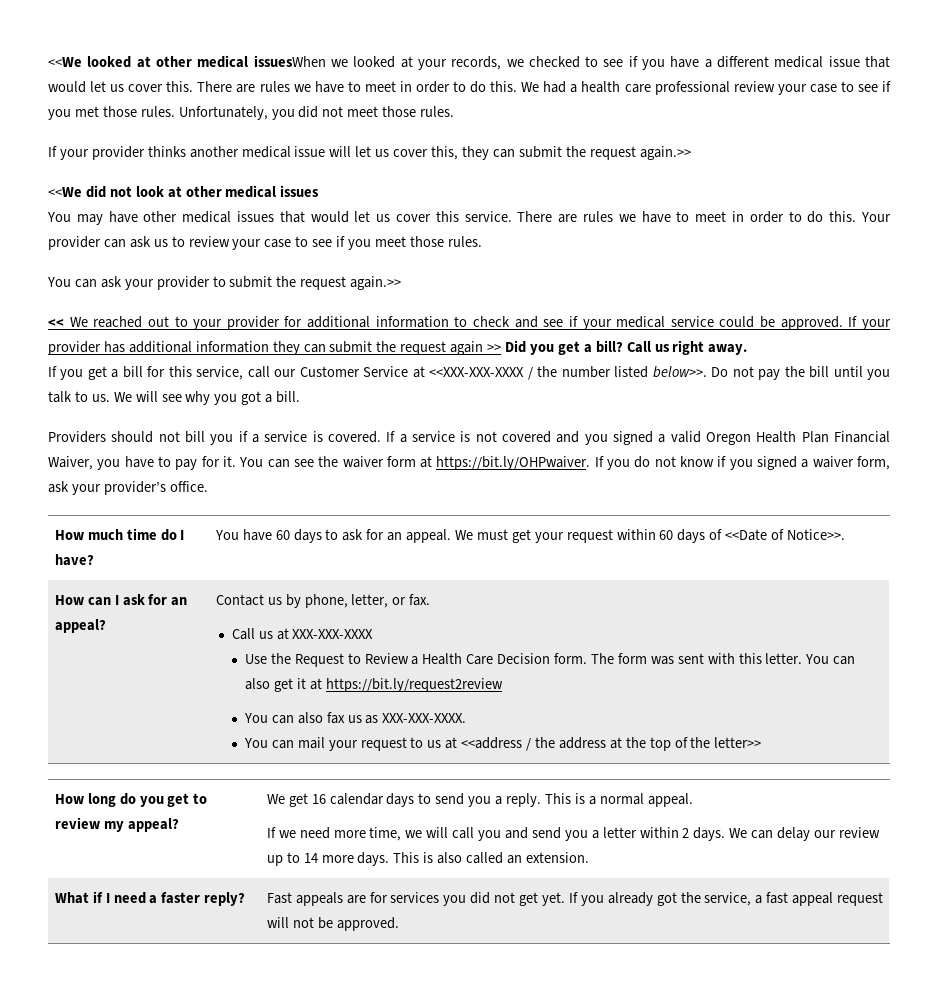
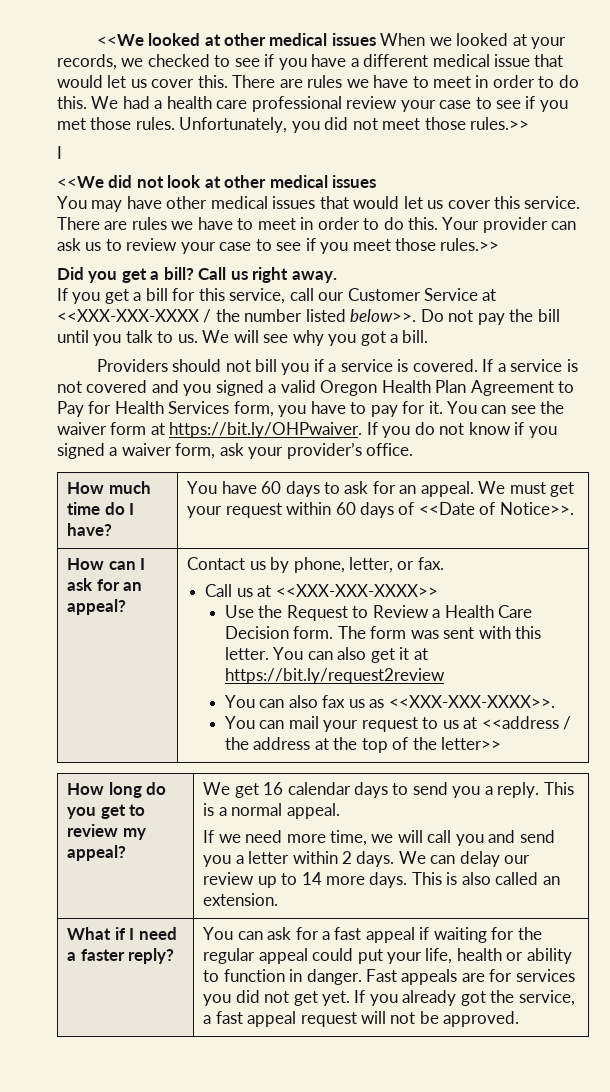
- <<We looked at other medical issuesWhen we looked at your records, we checked to see if you have a different medical issue that would let us cover this.
+ <<We looked at other medical issues When we looked at your records, we checked to see if you have a different medical issue that would let us cover this.
- Unfortunately, you did not meet those rules.
- If your provider thinks another medical issue will let us cover this, they can submit the request again.>>
+ Unfortunately, you did not meet those rules.>>
+ I
- Your provider can ask us to review your case to see if you meet those rules.
- You can ask your provider to submit the request again.>>
- << We reached out to your provider for additional information to check and see if your medical service could be approved. If your provider has additional information they can submit the request again >> Did you get a bill?
+ Your provider can ask us to review your case to see if you meet those rules.>>
+ Did you get a bill?
- If a service is not covered and you signed a valid Oregon Health Plan Financial Waiver, you have to pay for it.
+ If a service is not covered and you signed a valid Oregon Health Plan Agreement to Pay for Health Services form, you have to pay for it.
- Call us at XXX-XXX-XXXX
+ Call us at <<XXX-XXX-XXXX>>
- You can also fax us as XXX-XXX-XXXX.
+ You can also fax us as <<XXX-XXX-XXXX>>.
+ You can ask for a fast appeal if waiting for the regular appeal could put your life, health or ability to function in danger.

